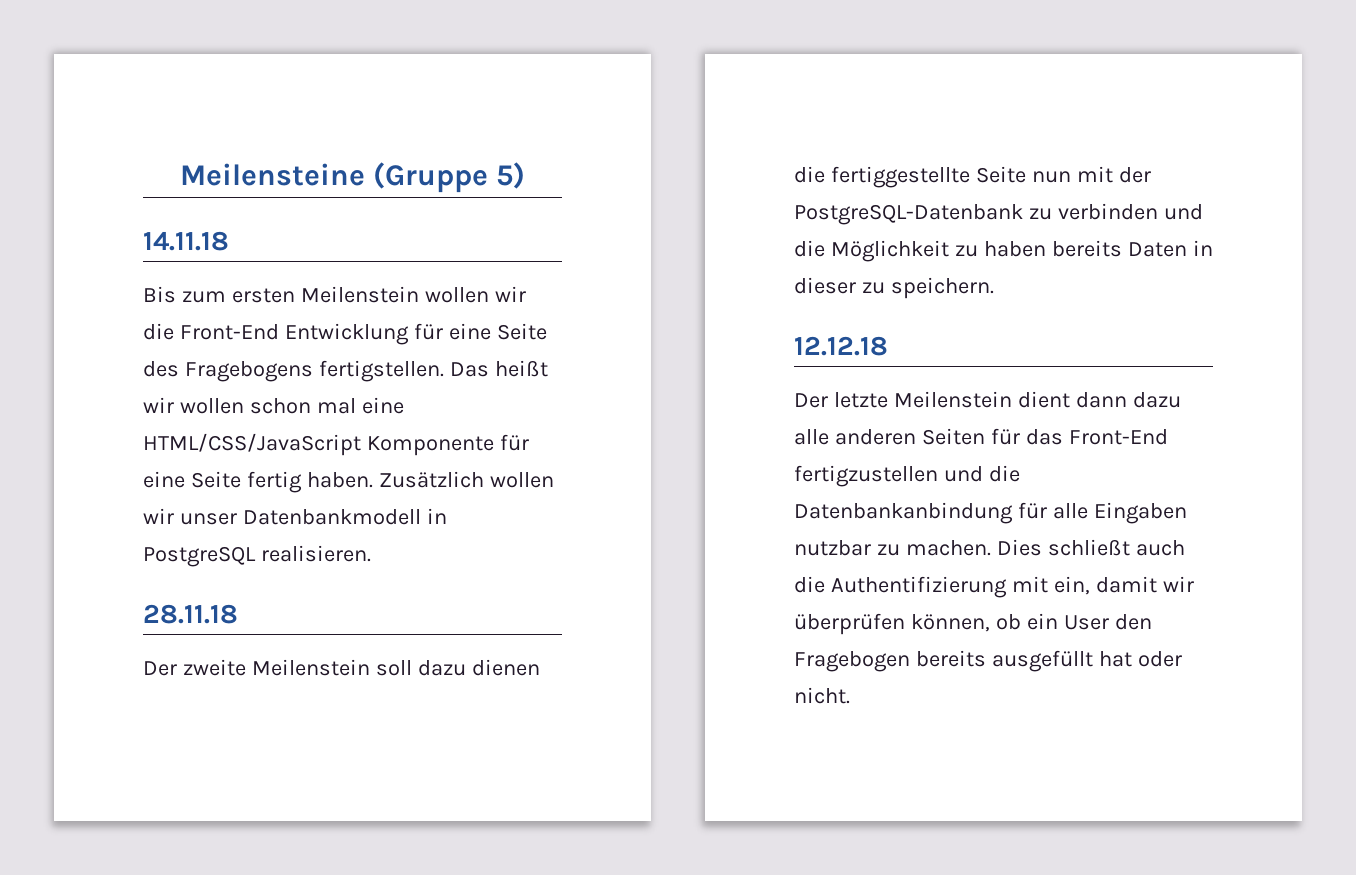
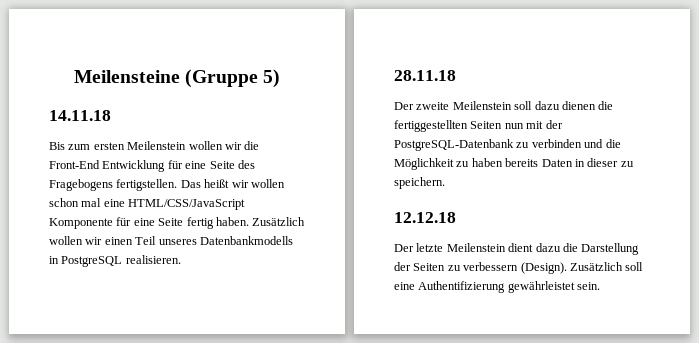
- Zusätzlich wollen wir unser Datenbankmodell in PostgreSQL realisieren.
+ Zusätzlich wollen wir einen Teil unseres Datenbankmodells in PostgreSQL realisieren.
- Der zweite Meilenstein soll dazu dienen die fertiggestellte Seite nun mit der PostgreSQL-Datenbank zu verbinden und die Möglichkeit zu haben bereits Daten in dieser zu speichern.
+ Der zweite Meilenstein soll dazu dienen die fertiggestellten Seiten nun mit der PostgreSQL-Datenbank zu verbinden und die Möglichkeit zu haben bereits Daten in dieser zu speichern.
- Der letzte Meilenstein dient dann dazu alle anderen Seiten für das Front-End fertigzustellen und die Datenbankanbindung für alle Eingaben nutzbar zu machen. Dies schließt auch die Authentifizierung mit ein, damit wir überprüfen können, ob ein User den Fragebogen bereits ausgefüllt hat oder nicht.
+ Der letzte Meilenstein dient dazu die Darstellung der Seiten zu verbessern (Design). Zusätzlich soll eine Authentifizierung gewährleistet sein.

